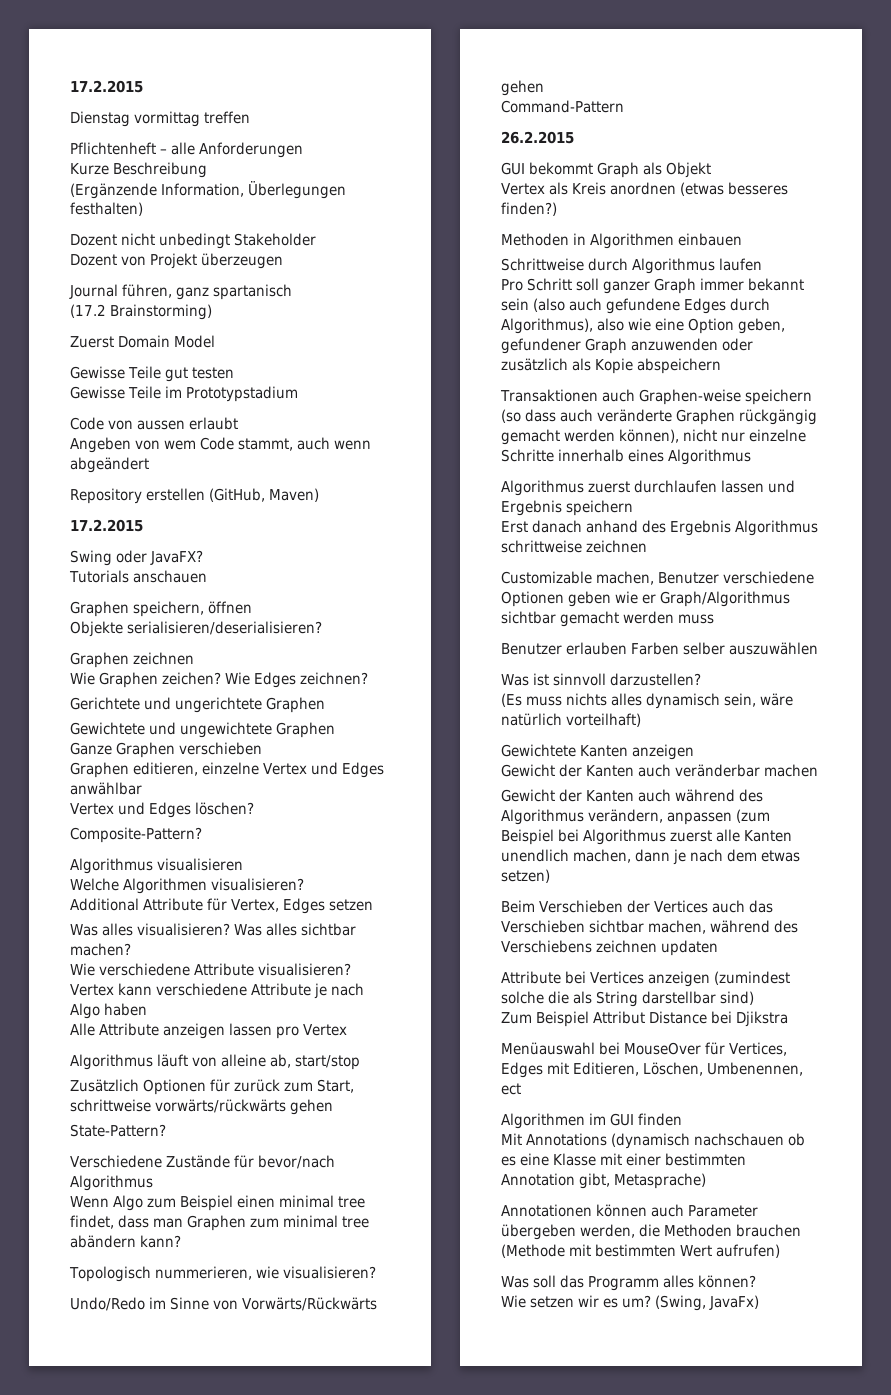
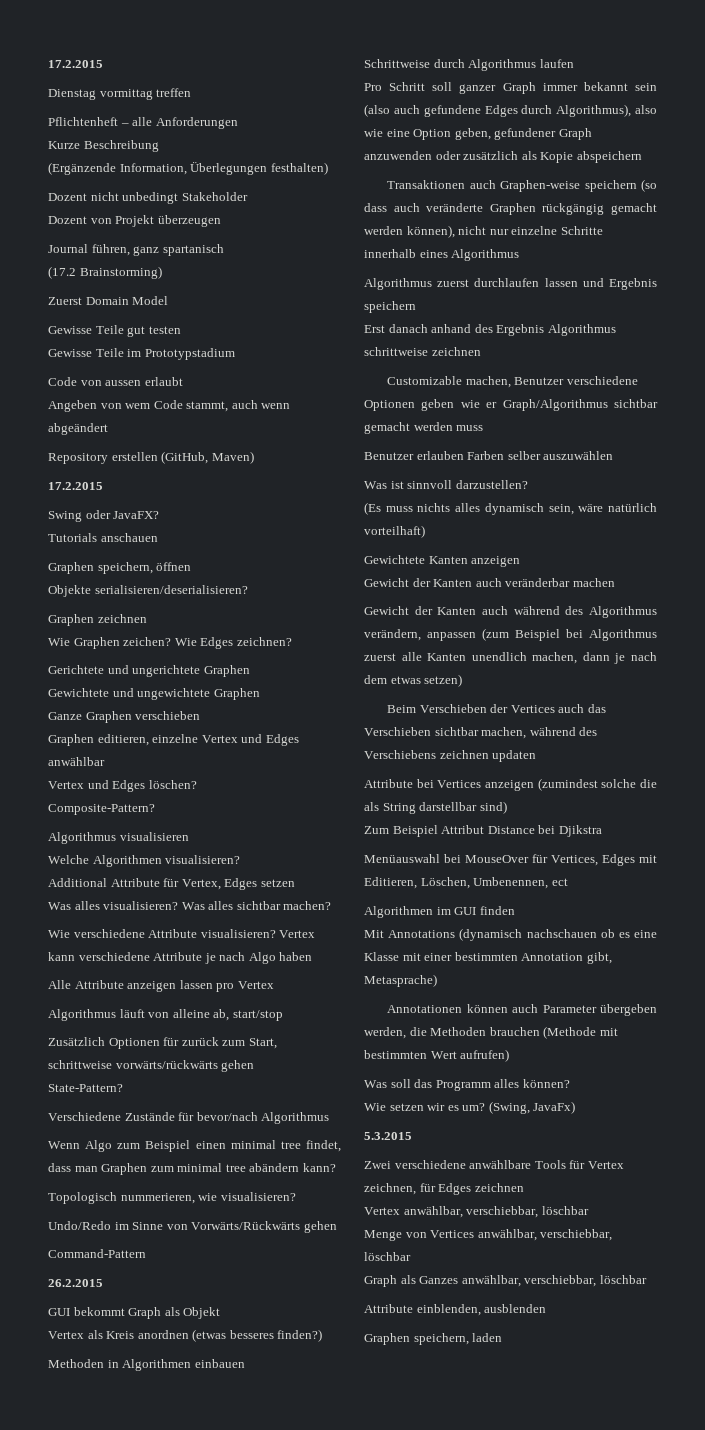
+ 5.3.2015
+ Zwei verschiedene anwählbare Tools für Vertex zeichnen, für Edges zeichnen
+ Vertex anwählbar, verschiebbar, löschbar
+ Menge von Vertices anwählbar, verschiebbar, löschbar
+ Graph als Ganzes anwählbar, verschiebbar, löschbar
+ Attribute einblenden, ausblenden
+ Graphen speichern, laden

